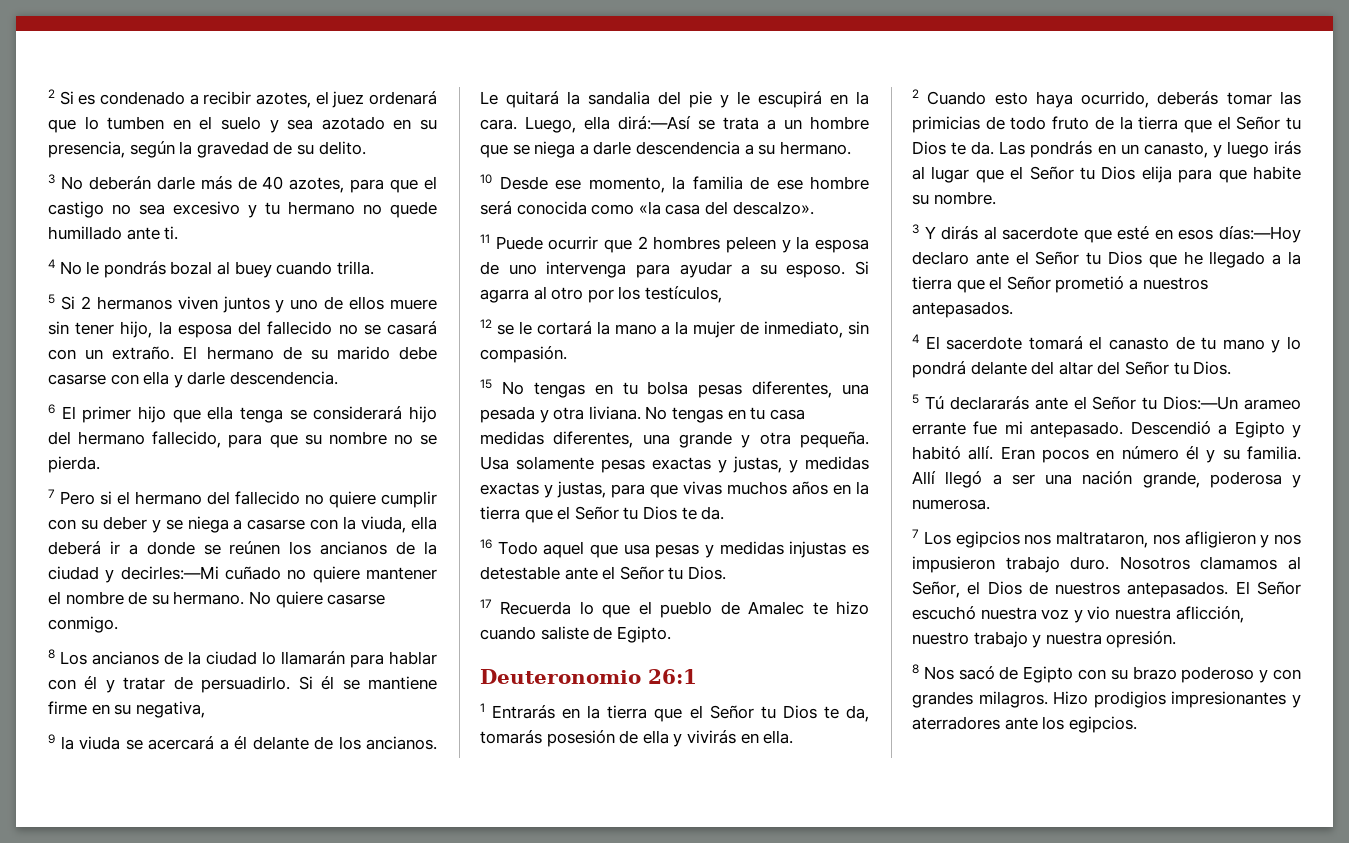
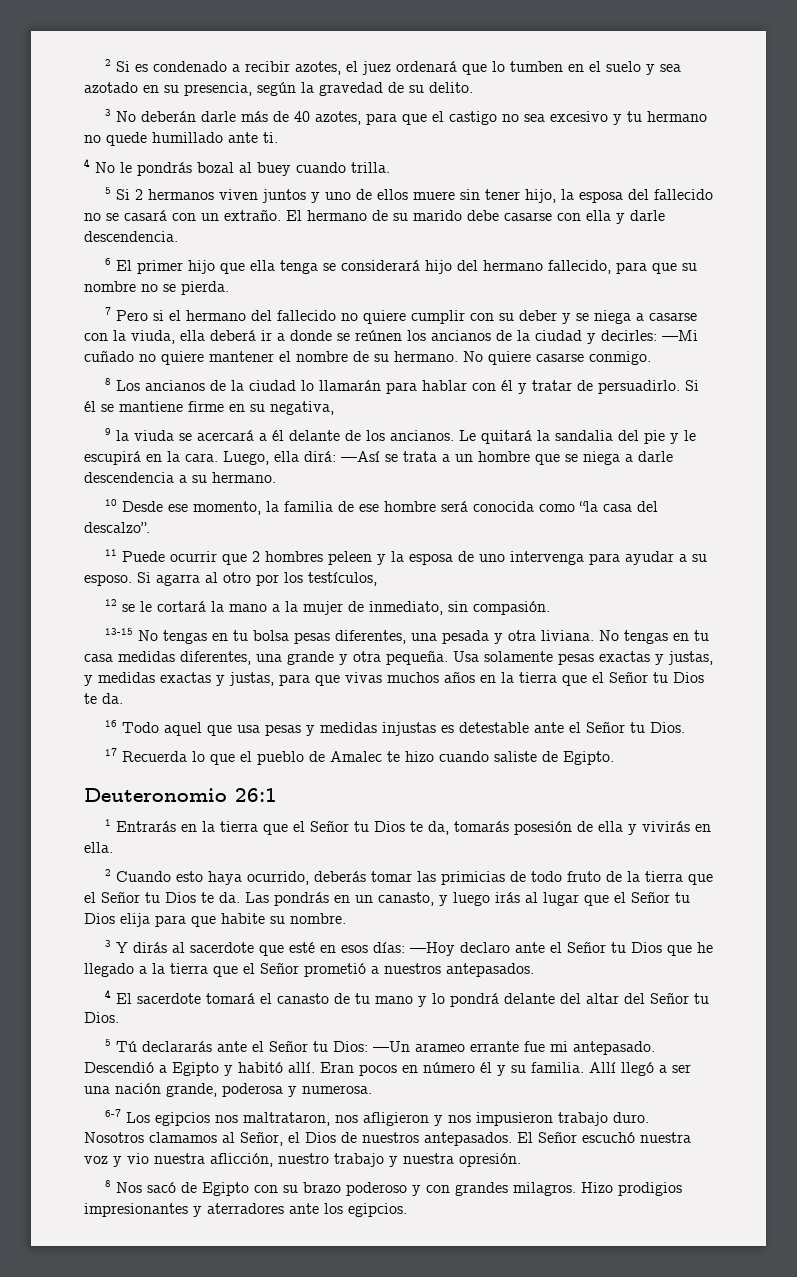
- 7 Pero si el hermano del fallecido no quiere cumplir con su deber y se niega a casarse con la viuda, ella deberá ir a donde se reúnen los ancianos de la ciudad y decirles:—Mi cuñado no quiere mantener el nombre de su hermano.
+ 7 Pero si el hermano del fallecido no quiere cumplir con su deber y se niega a casarse con la viuda, ella deberá ir a donde se reúnen los ancianos de la ciudad y decirles: —Mi cuñado no quiere mantener el nombre de su hermano.
- Luego, ella dirá:—Así se trata a un hombre que se niega a darle descendencia a su hermano.
+ Luego, ella dirá: —Así se trata a un hombre que se niega a darle descendencia a su hermano.
- 10 Desde ese momento, la familia de ese hombre será conocida como «la casa del descalzo».
+ 10 Desde ese momento, la familia de ese hombre será conocida como “la casa del descalzo”.
- 15 No tengas en tu bolsa pesas diferentes, una pesada y otra liviana.
+ 13-15 No tengas en tu bolsa pesas diferentes, una pesada y otra liviana.
- 3 Y dirás al sacerdote que esté en esos días:—Hoy declaro ante el Señor tu Dios que he llegado a la tierra que el Señor prometió a nuestros antepasados.
+ 3 Y dirás al sacerdote que esté en esos días: —Hoy declaro ante el Señor tu Dios que he llegado a la tierra que el Señor prometió a nuestros antepasados.
- 5 Tú declararás ante el Señor tu Dios:—Un arameo errante fue mi antepasado.
+ 5 Tú declararás ante el Señor tu Dios: —Un arameo errante fue mi antepasado.
- 7 Los egipcios nos maltrataron, nos afligieron y nos impusieron trabajo duro.
+ 6-7 Los egipcios nos maltrataron, nos afligieron y nos impusieron trabajo duro.

